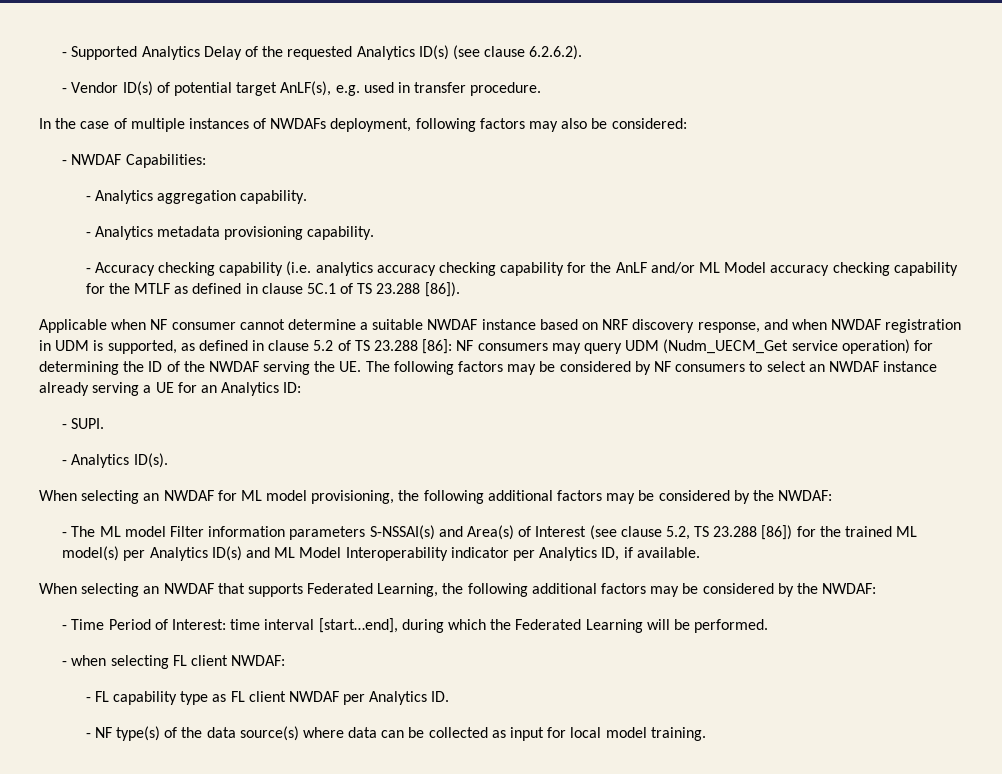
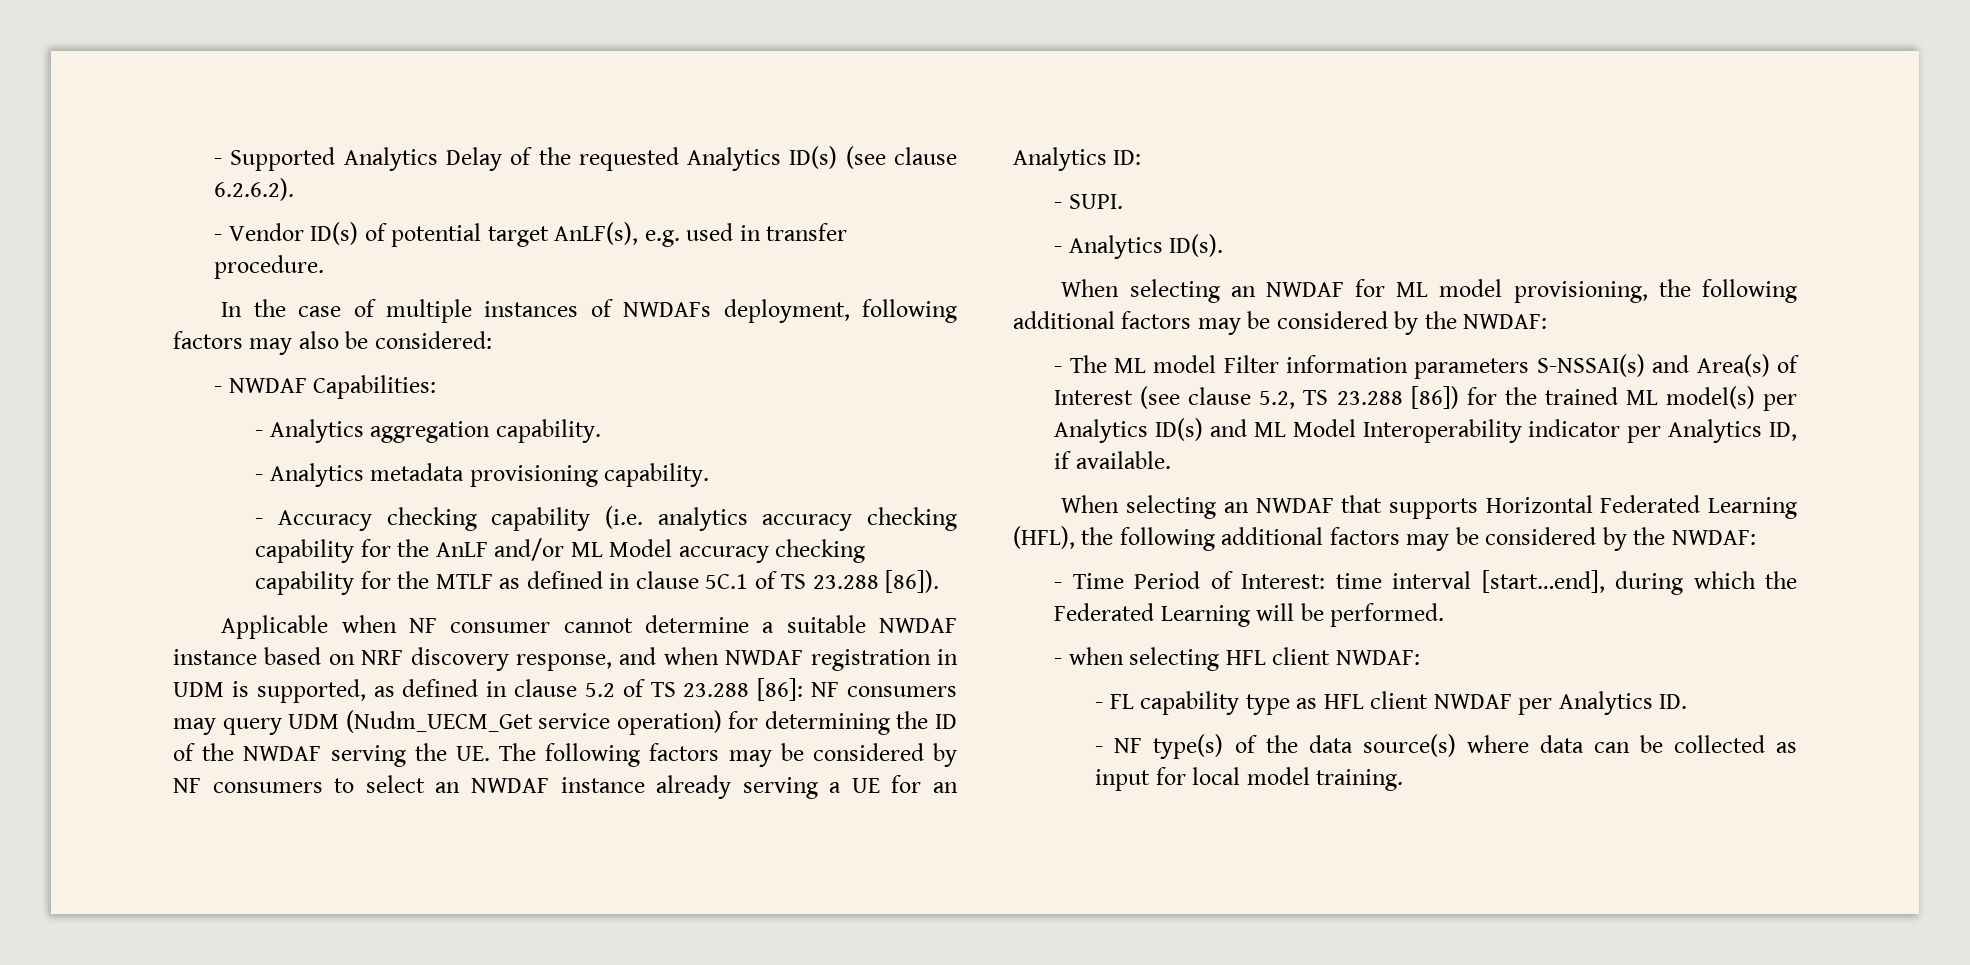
- When selecting an NWDAF that supports Federated Learning, the following additional factors may be considered by the NWDAF:
+ When selecting an NWDAF that supports Horizontal Federated Learning (HFL), the following additional factors may be considered by the NWDAF:
- - when selecting FL client NWDAF:
+ - when selecting HFL client NWDAF:
- - FL capability type as FL client NWDAF per Analytics ID.
+ - FL capability type as HFL client NWDAF per Analytics ID.

